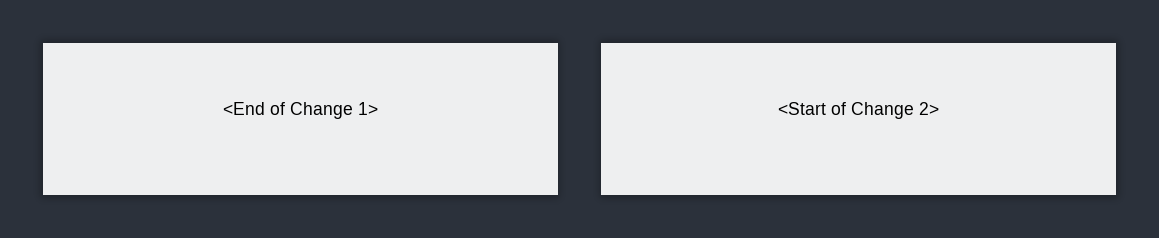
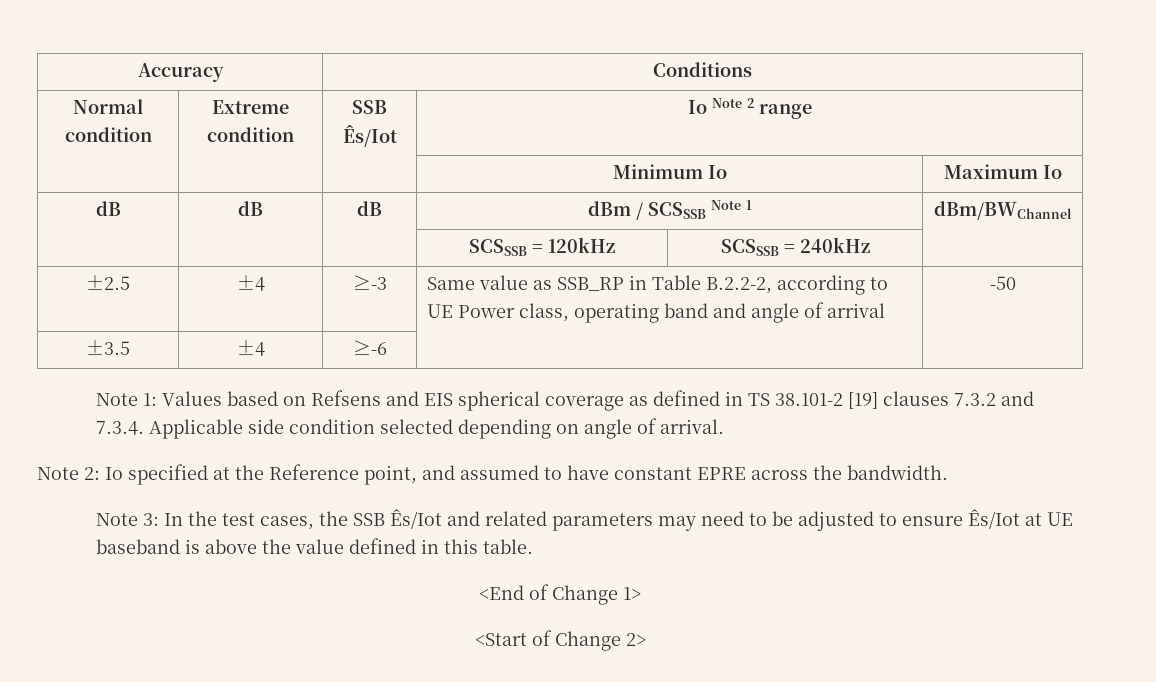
+ Accuracy | Conditions
+ Normal condition | Extreme condition | SSB Ês/Iot | Io Note 2 range
+ | | | Minimum Io | Maximum Io
+ dB | dB | dB | dBm / SCSSSB Note 1 | dBm/BWChannel
+ | | | SCSSSB = 120kHz | SCSSSB = 240kHz |
+ ±2.5 | ±4 | ≥-3 | Same value as SSB_RP in Table B.2.2-2, according to UE Power class, operating band and angle of arrival | -50
+ ±3.5 | ±4 | ≥-6 | |
+ Note 1: Values based on Refsens and EIS spherical coverage as defined in TS 38.101-2 [19] clauses 7.3.2 and 7.3.4. Applicable side condition selected depending on angle of arrival.
+ Note 2: Io specified at the Reference point, and assumed to have constant EPRE across the bandwidth.
+ Note 3: In the test cases, the SSB Ês/Iot and related parameters may need to be adjusted to ensure Ês/Iot at UE baseband is above the value defined in this table.

